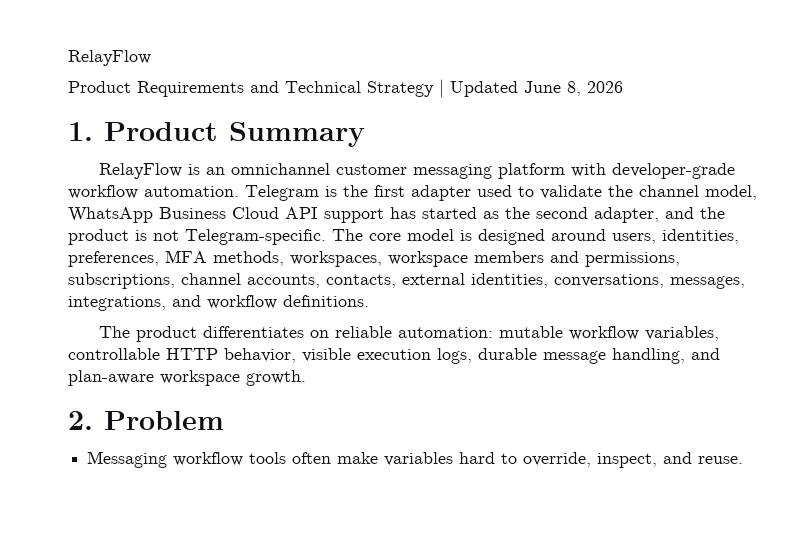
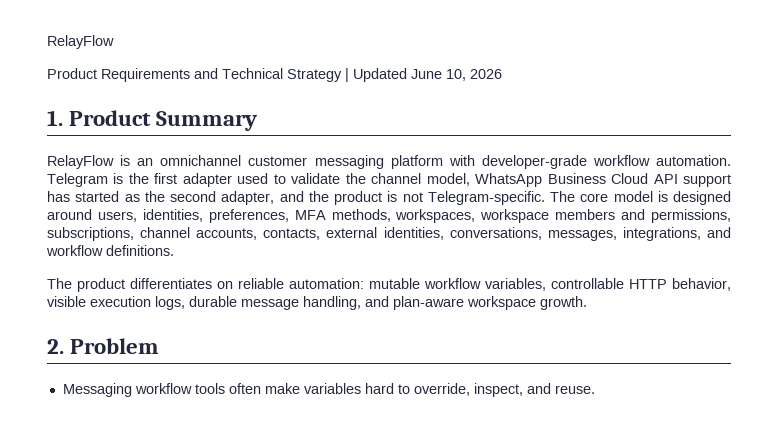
- Product Requirements and Technical Strategy | Updated June 8, 2026
+ Product Requirements and Technical Strategy | Updated June 10, 2026

